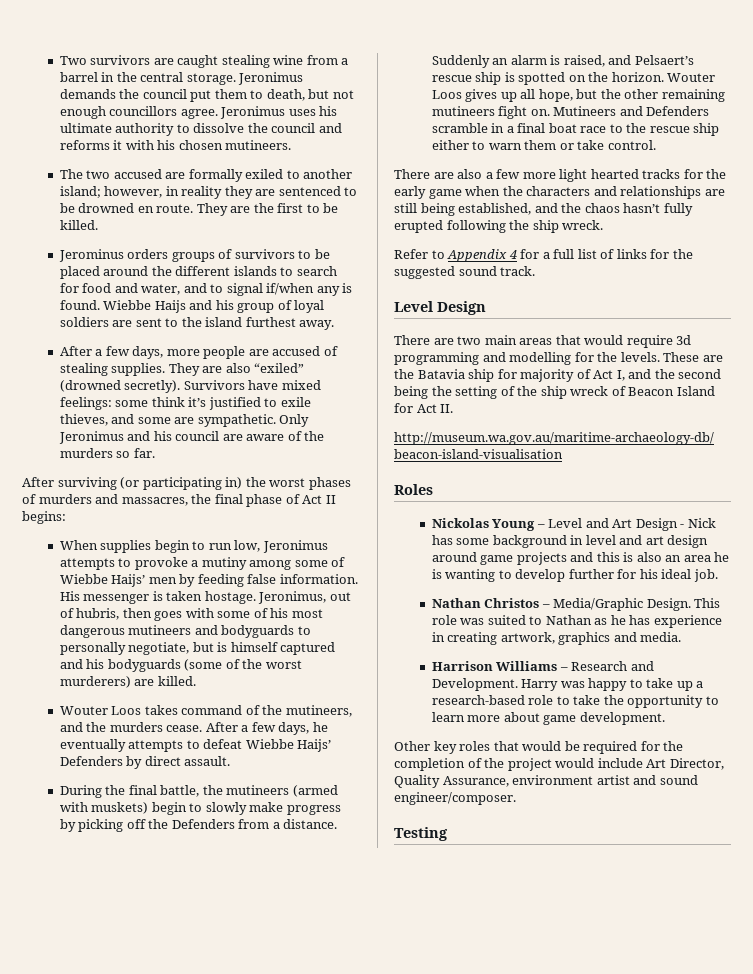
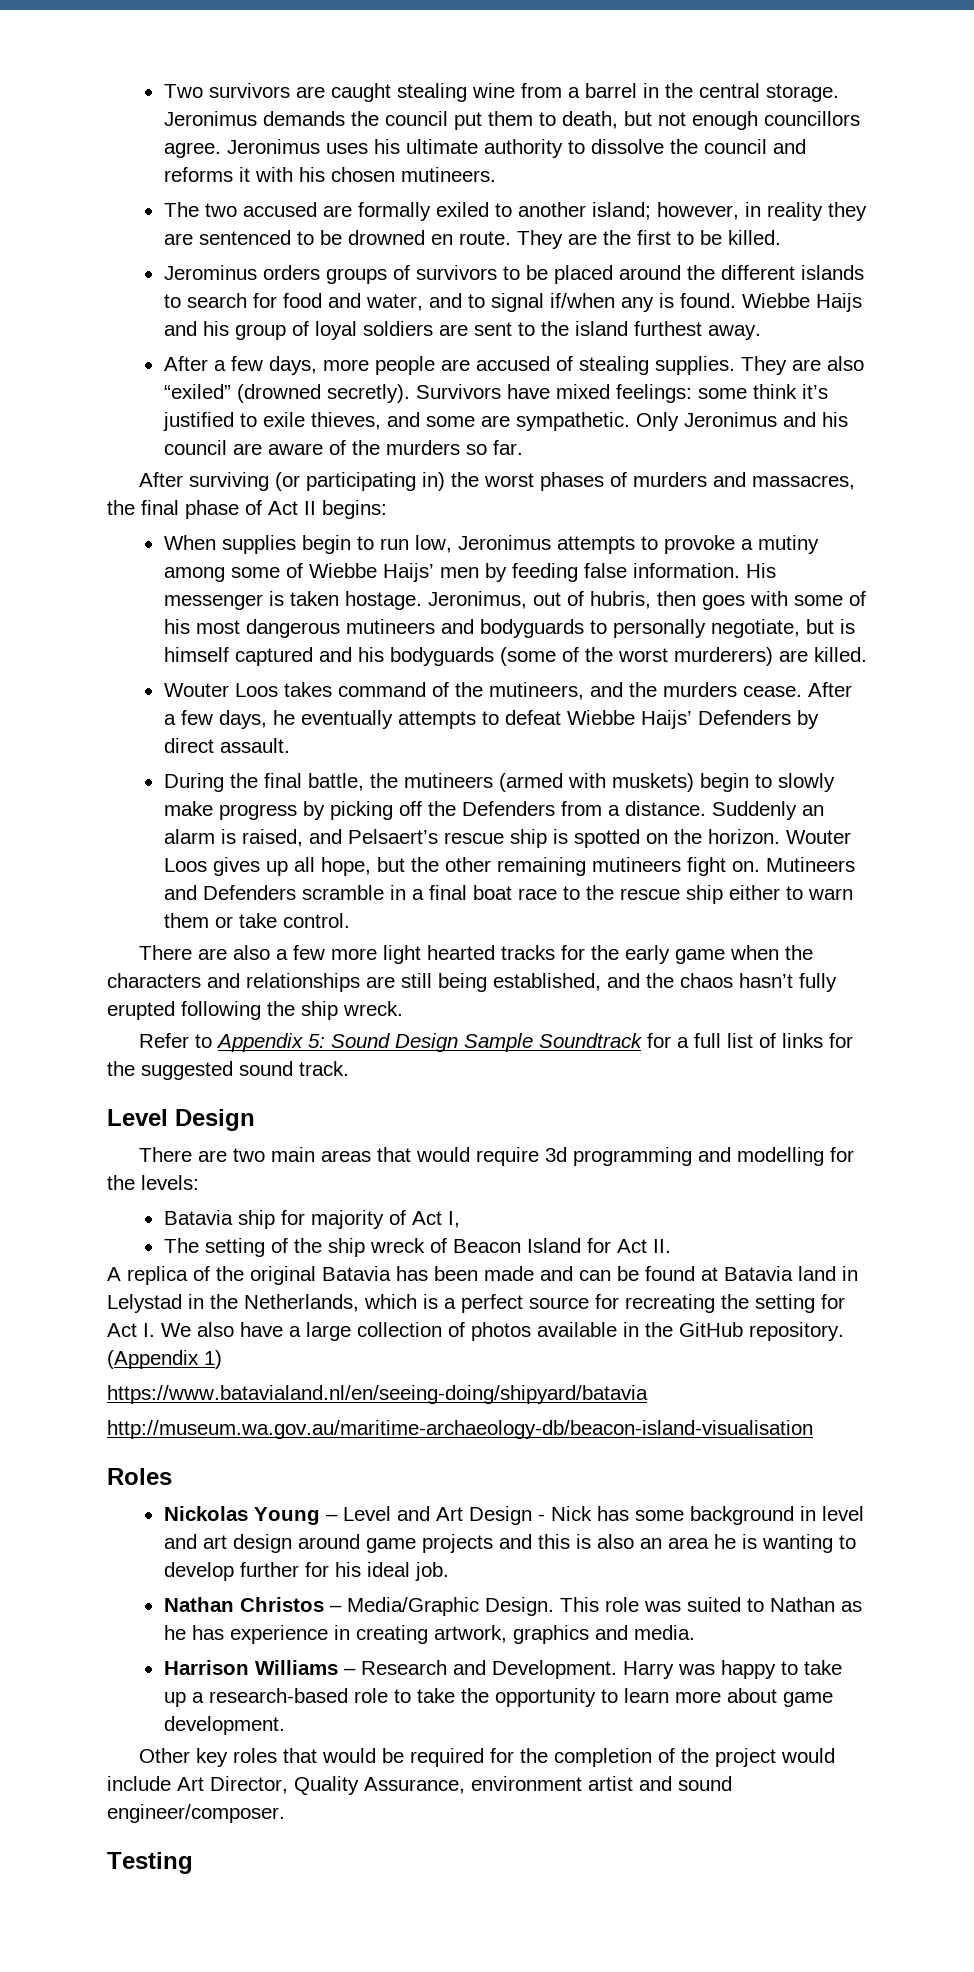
- Refer to Appendix 4 for a full list of links for the suggested sound track.
+ Refer to Appendix 5: Sound Design Sample Soundtrack for a full list of links for the suggested sound track.
- There are two main areas that would require 3d programming and modelling for the levels. These are the Batavia ship for majority of Act I, and the second being the setting of the ship wreck of Beacon Island for Act II.
+ There are two main areas that would require 3d programming and modelling for the levels:
+ Batavia ship for majority of Act I,
+ The setting of the ship wreck of Beacon Island for Act II.
+ A replica of the original Batavia has been made and can be found at Batavia land in Lelystad in the Netherlands, which is a perfect source for recreating the setting for Act I. We also have a large collection of photos available in the GitHub repository. (Appendix 1)
+ https://www.batavialand.nl/en/seeing-doing/shipyard/batavia

